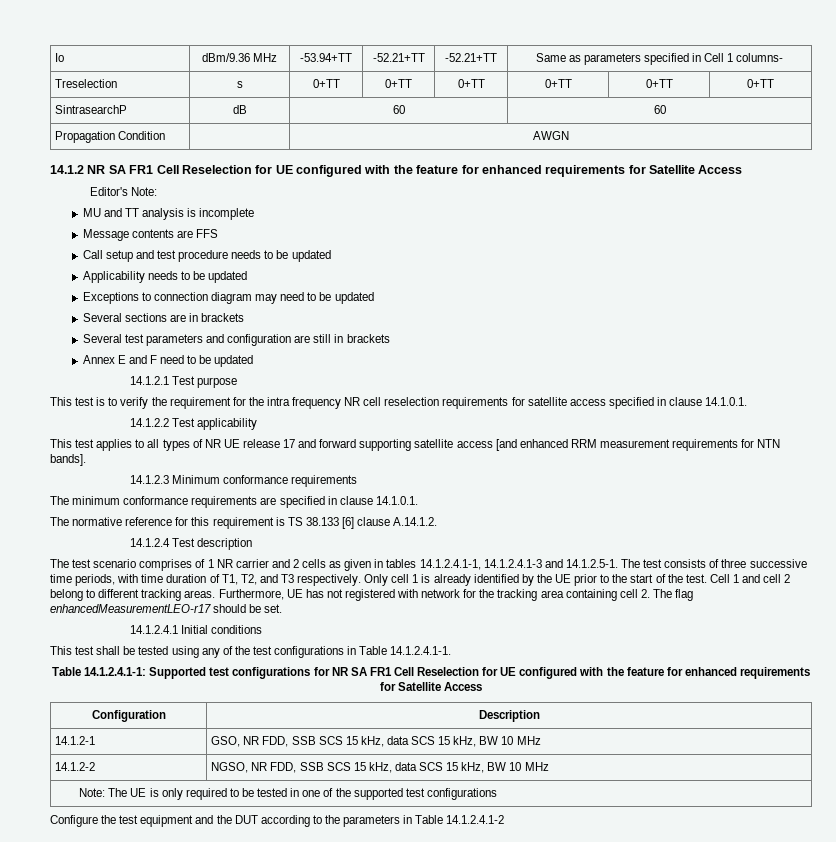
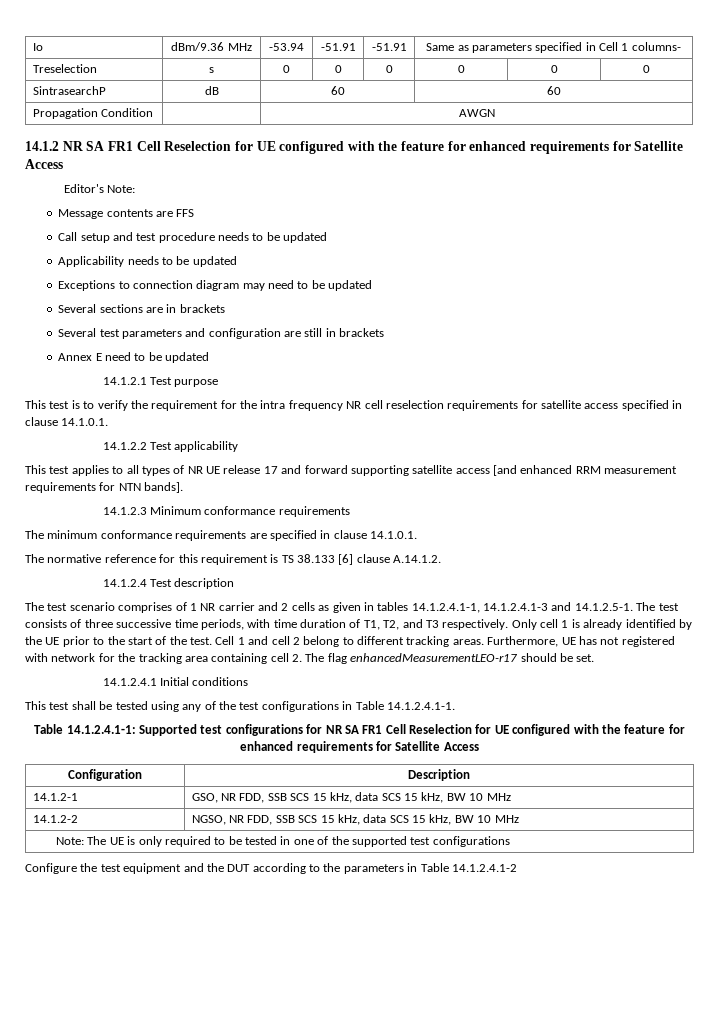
- Io | dBm/9.36 MHz | -53.94+TT | -52.21+TT | -52.21+TT | Same as parameters specified in Cell 1 columns-
+ Io | dBm/9.36 MHz | -53.94 | -51.91 | -51.91 | Same as parameters specified in Cell 1 columns-
- Treselection | s | 0+TT | 0+TT | 0+TT | 0+TT | 0+TT | 0+TT
+ Treselection | s | 0 | 0 | 0 | 0 | 0 | 0
- MU and TT analysis is incomplete
- Annex E and F need to be updated
+ Annex E need to be updated

